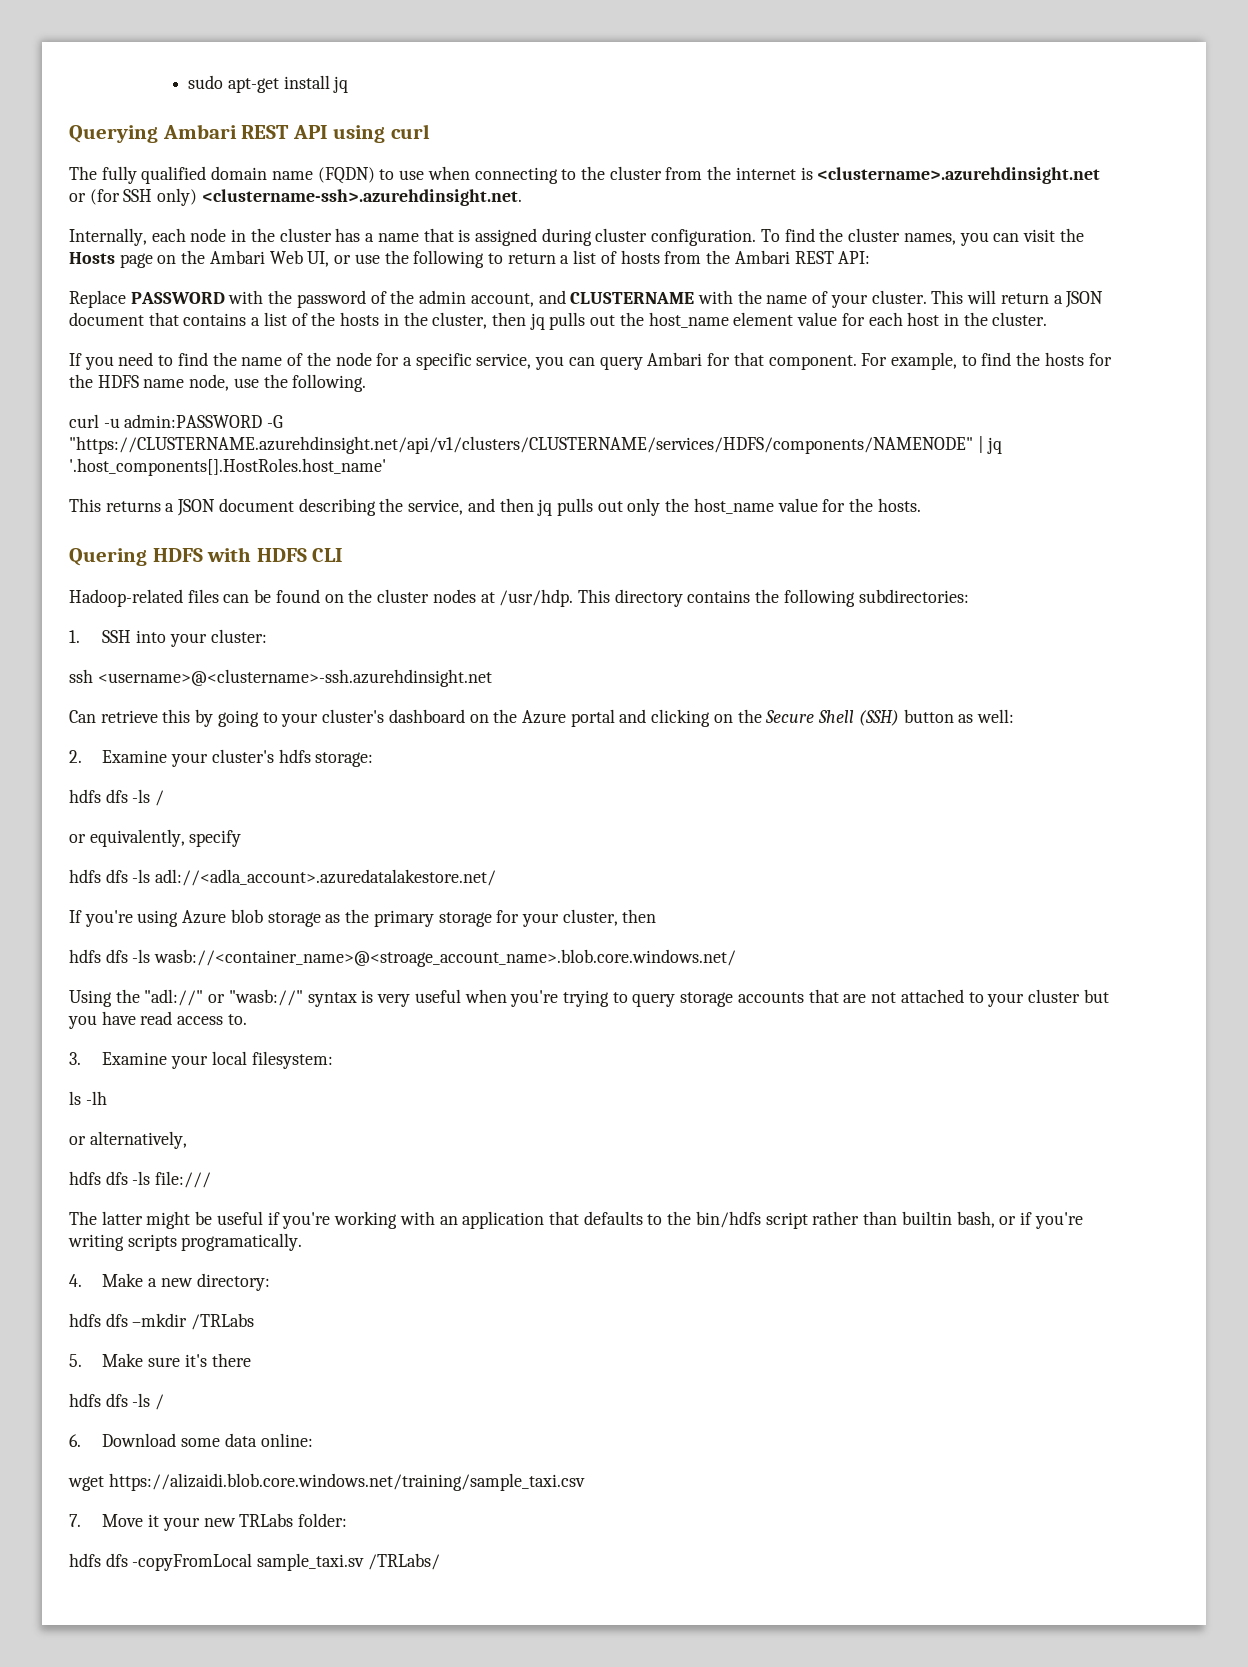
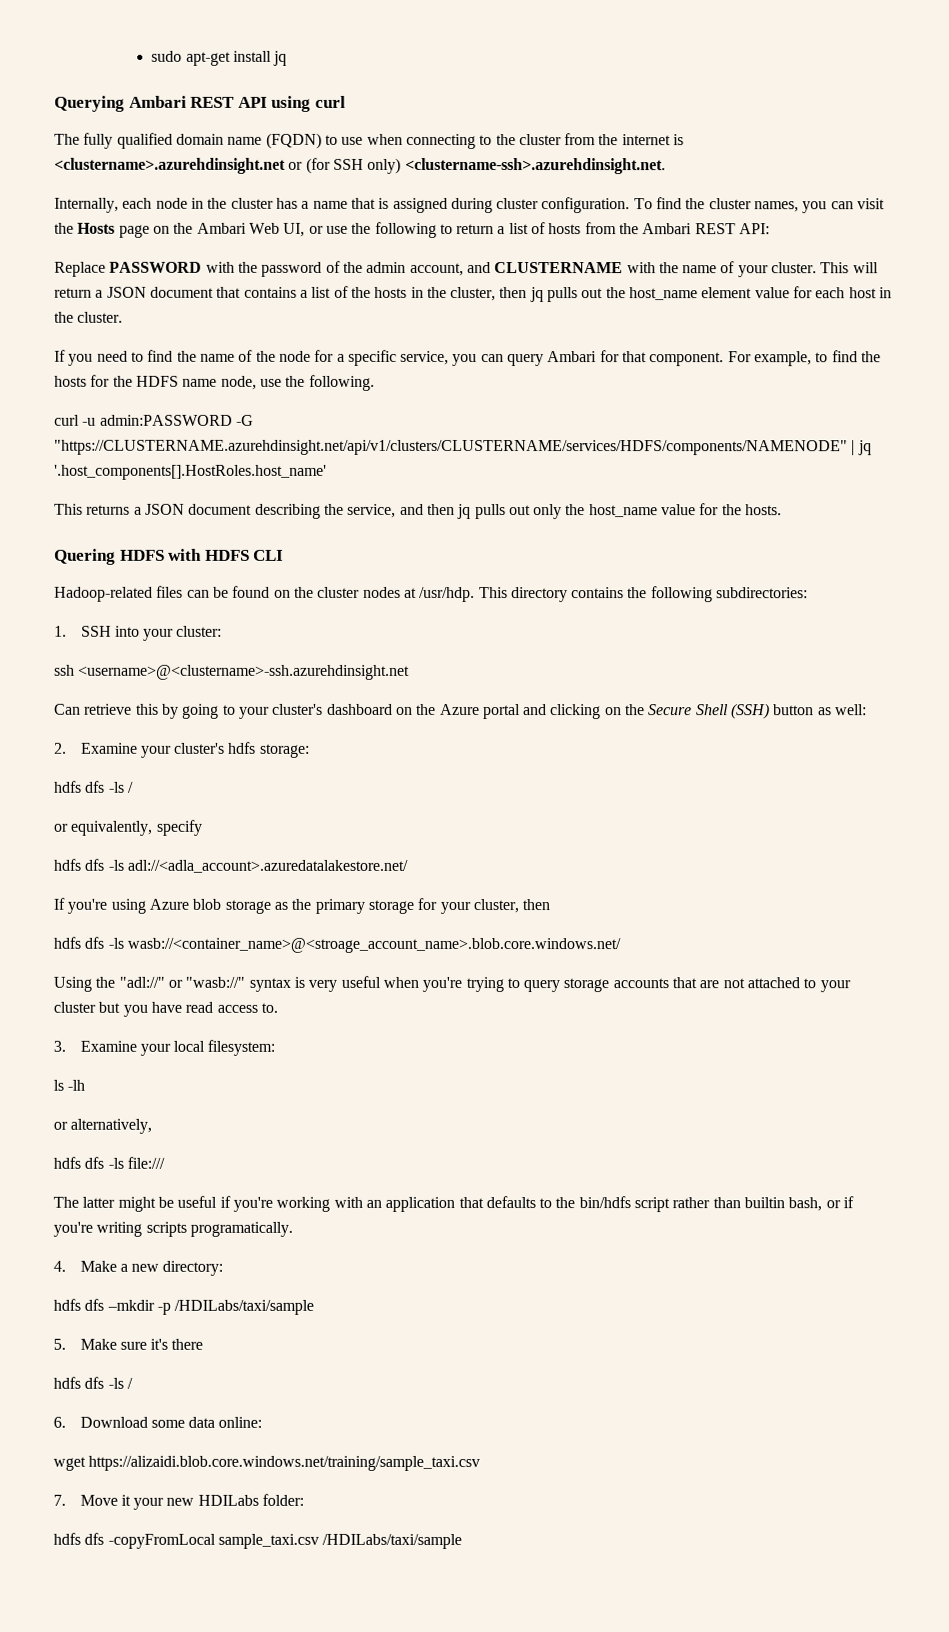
- hdfs dfs –mkdir /TRLabs
+ hdfs dfs –mkdir -p /HDILabs/taxi/sample
- 7. Move it your new TRLabs folder:
+ 7. Move it your new HDILabs folder:
- hdfs dfs -copyFromLocal sample_taxi.sv /TRLabs/
+ hdfs dfs -copyFromLocal sample_taxi.csv /HDILabs/taxi/sample

